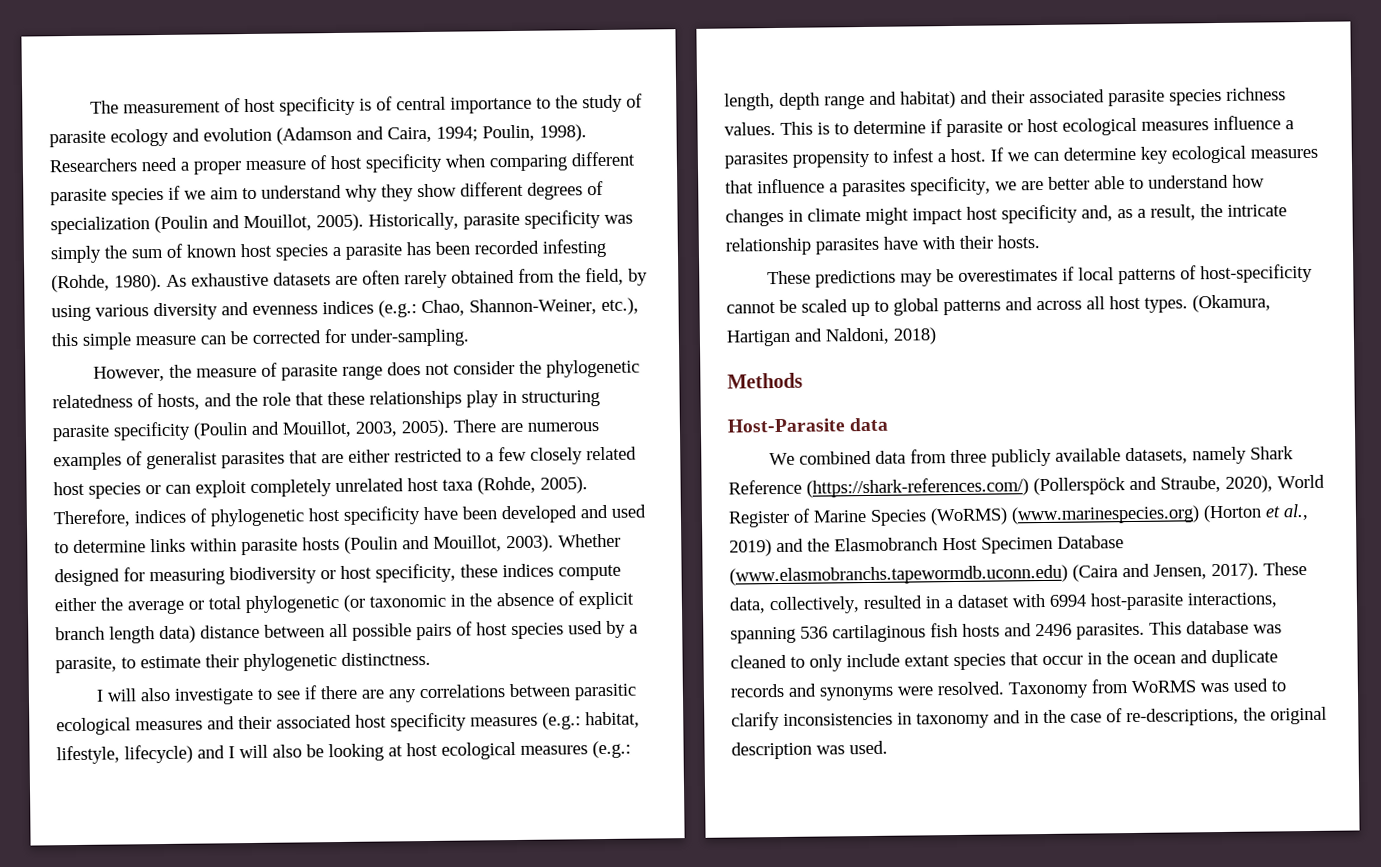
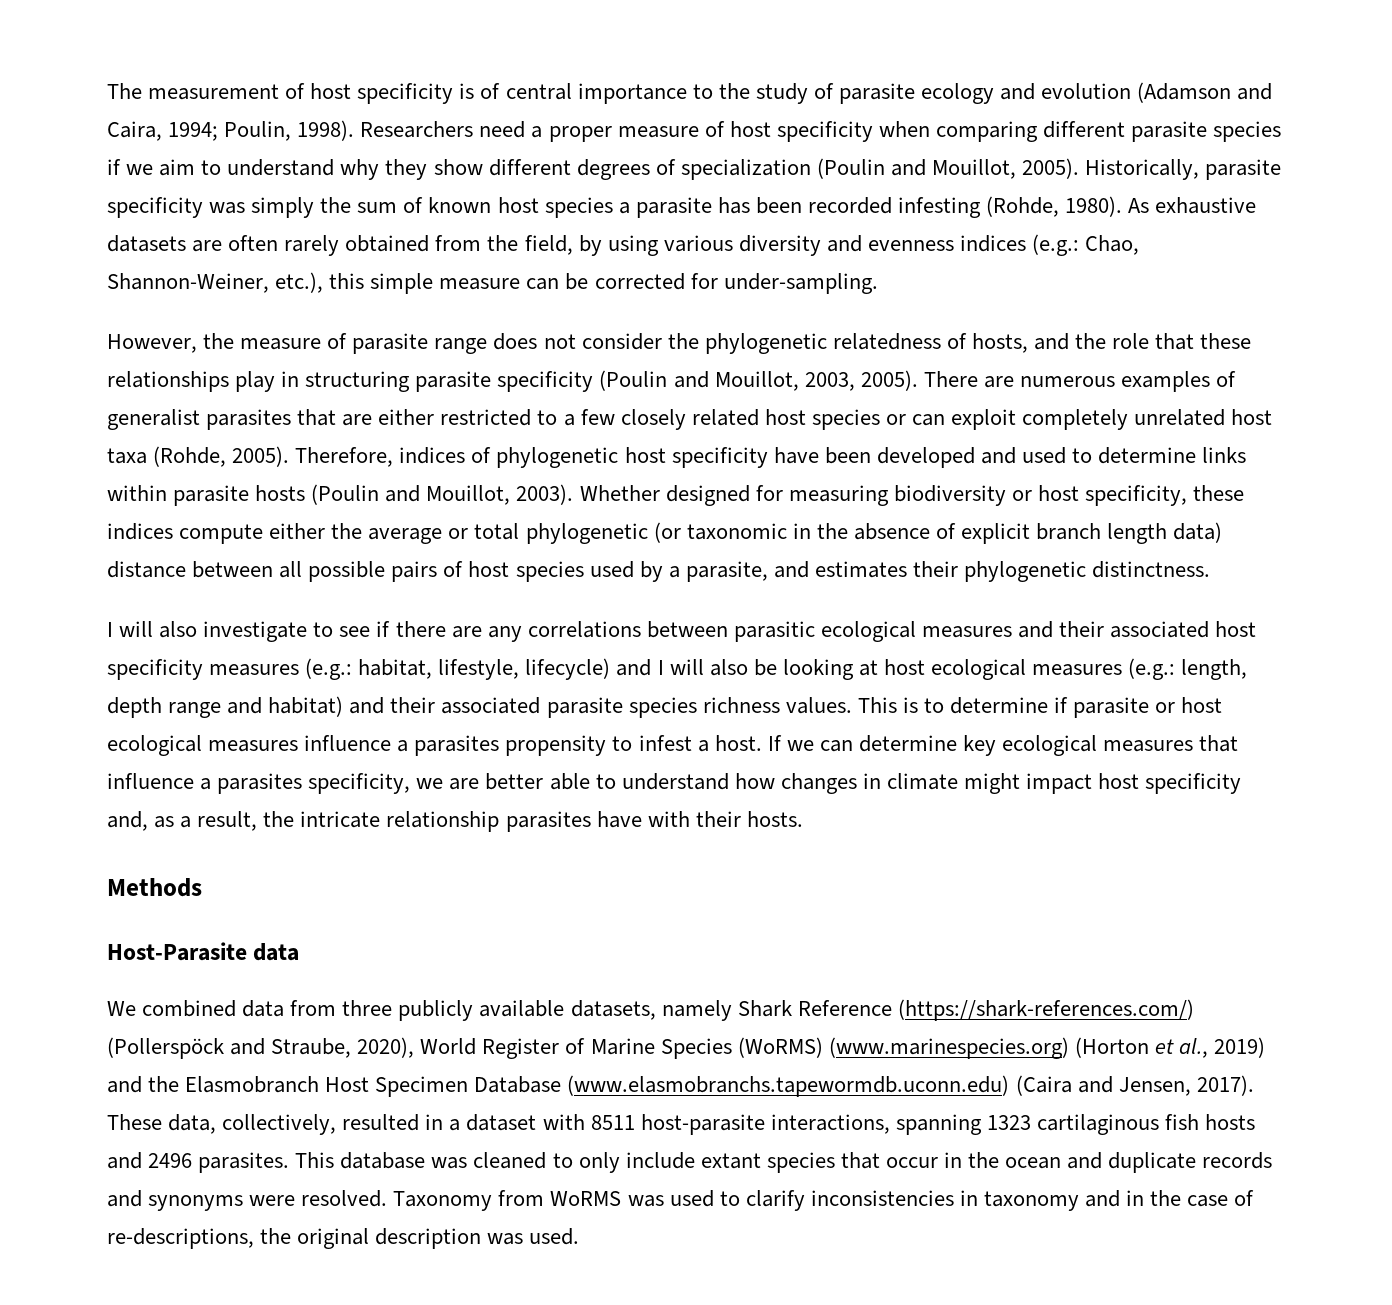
- Whether designed for measuring biodiversity or host specificity, these indices compute either the average or total phylogenetic (or taxonomic in the absence of explicit branch length data) distance between all possible pairs of host species used by a parasite, to estimate their phylogenetic distinctness.
+ Whether designed for measuring biodiversity or host specificity, these indices compute either the average or total phylogenetic (or taxonomic in the absence of explicit branch length data) distance between all possible pairs of host species used by a parasite, and estimates their phylogenetic distinctness.
- These predictions may be overestimates if local patterns of host-specificity cannot be scaled up to global patterns and across all host types. (Okamura, Hartigan and Naldoni, 2018)
- These data, collectively, resulted in a dataset with 6994 host-parasite interactions, spanning 536 cartilaginous fish hosts and 2496 parasites.
+ These data, collectively, resulted in a dataset with 8511 host-parasite interactions, spanning 1323 cartilaginous fish hosts and 2496 parasites.

